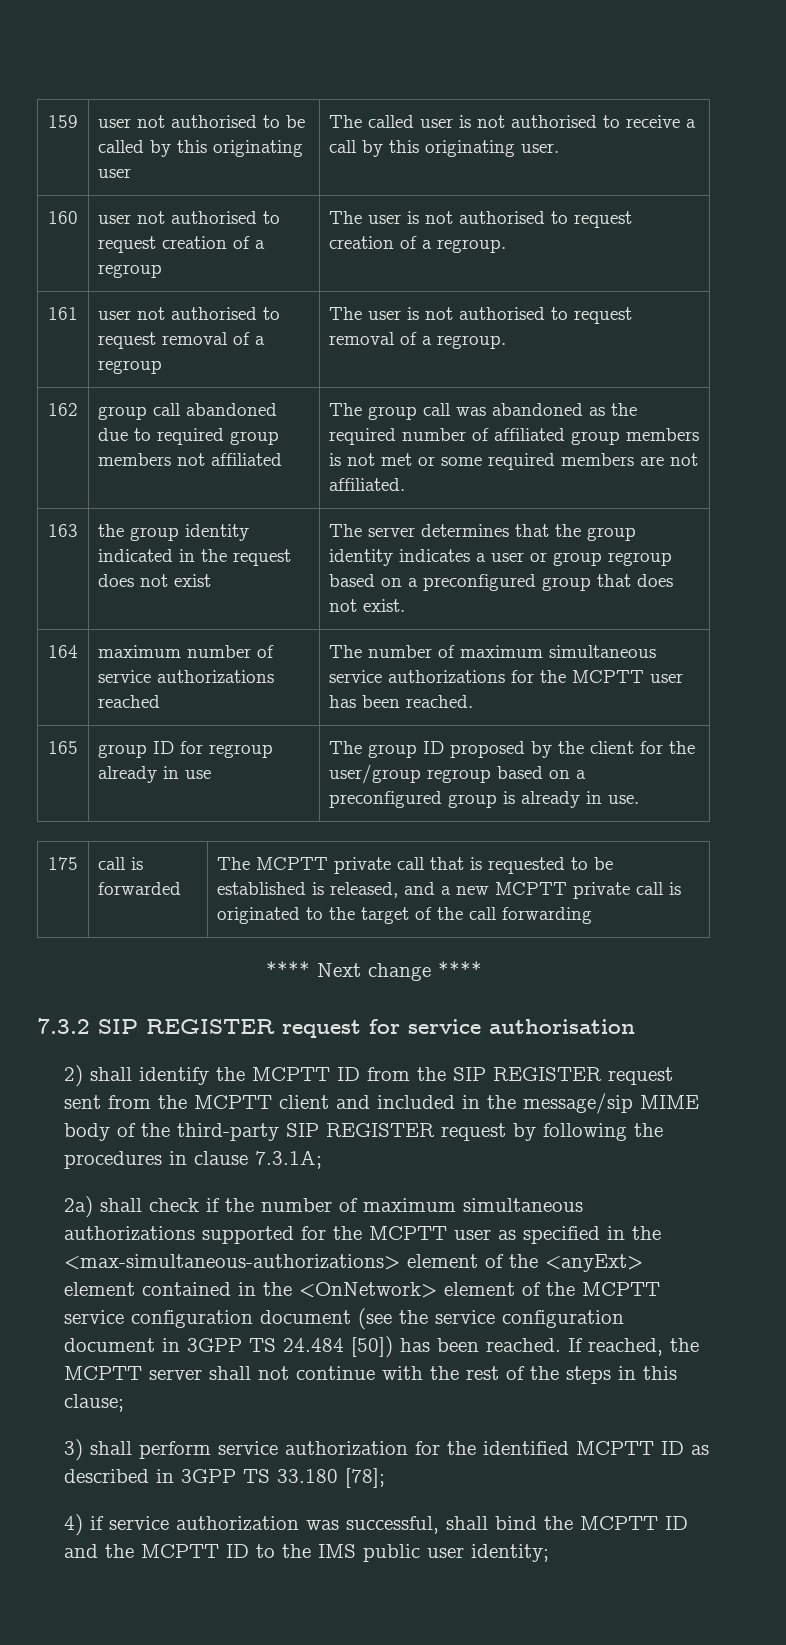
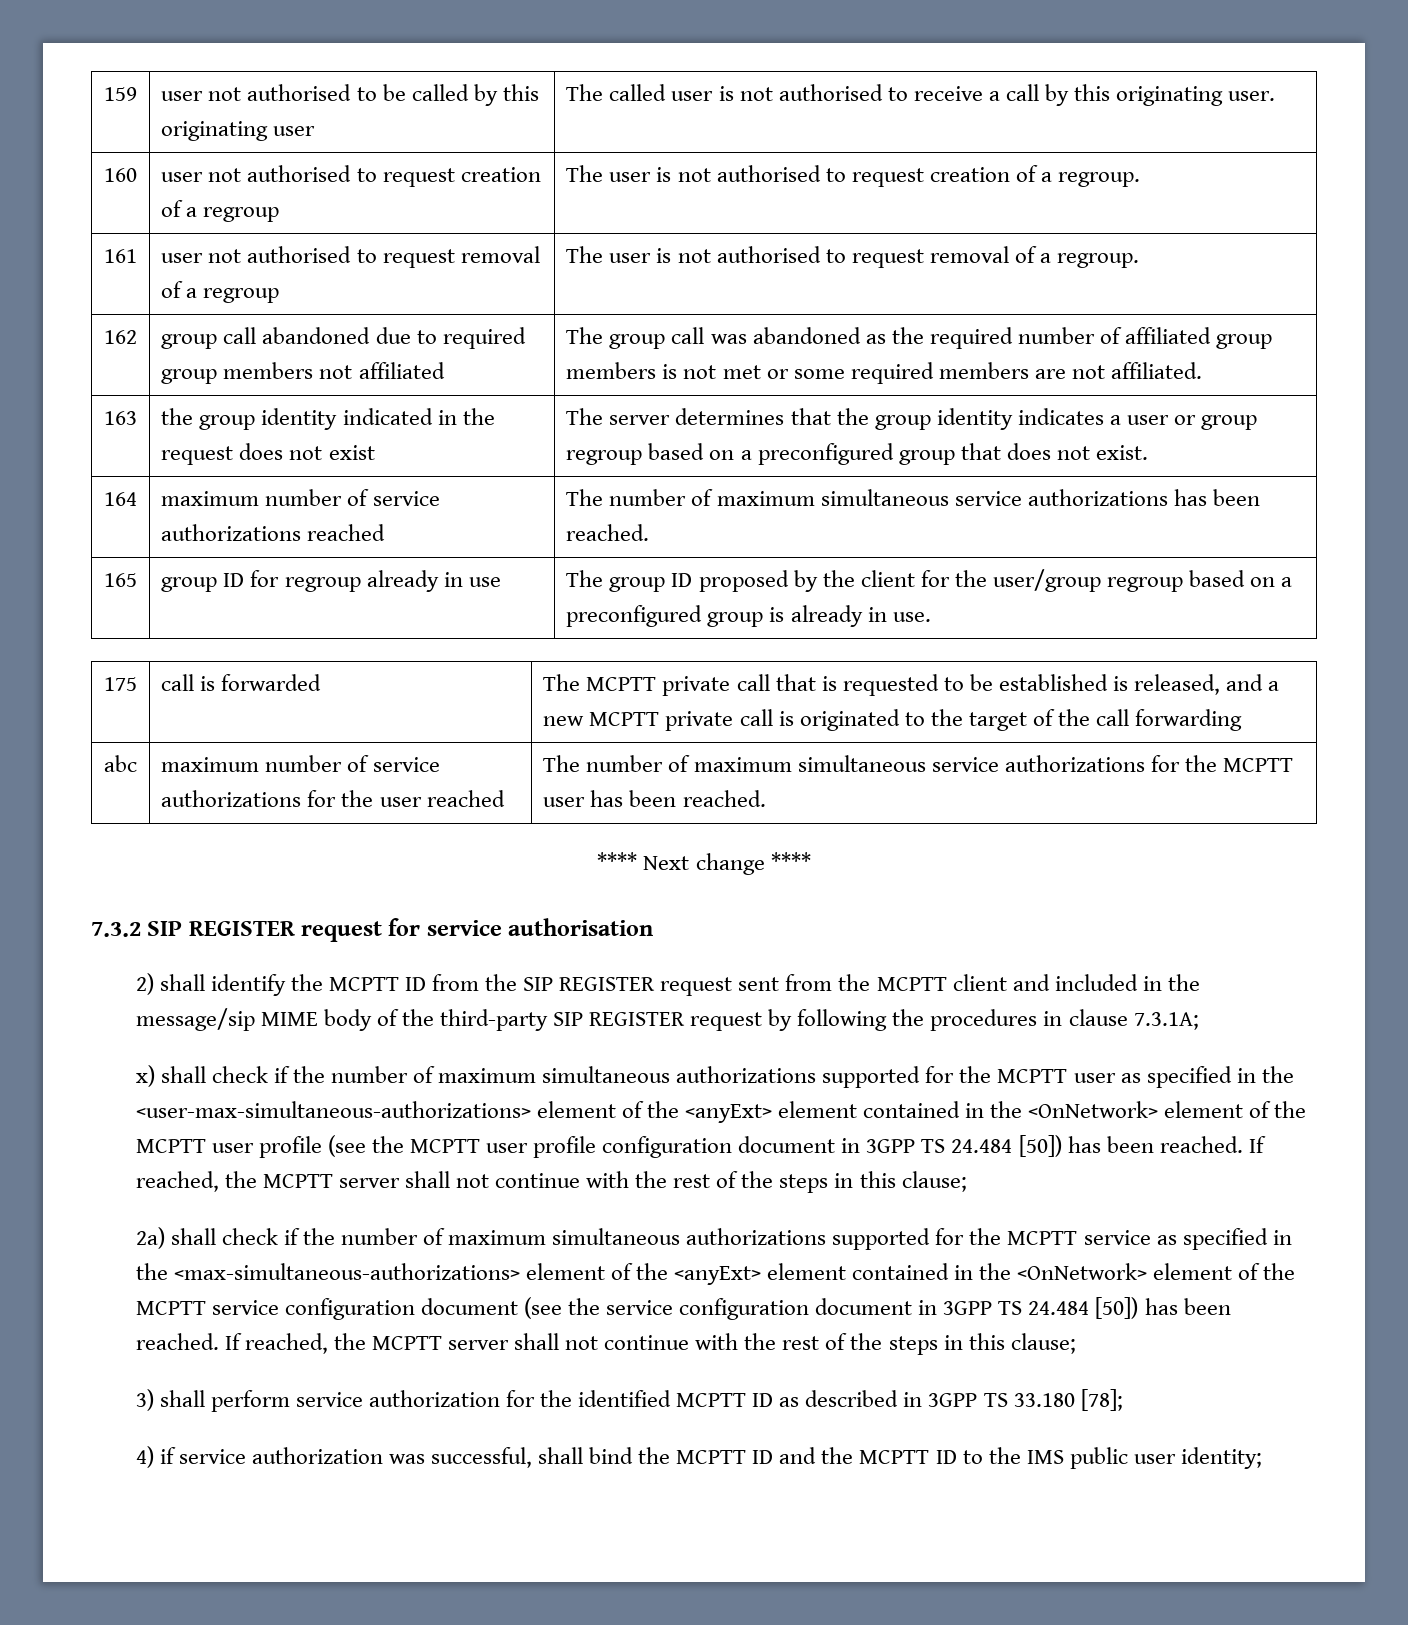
- 164 | maximum number of service authorizations reached | The number of maximum simultaneous service authorizations for the MCPTT user has been reached.
+ 164 | maximum number of service authorizations reached | The number of maximum simultaneous service authorizations has been reached.
+ abc | maximum number of service authorizations for the user reached | The number of maximum simultaneous service authorizations for the MCPTT user has been reached.
+ x) shall check if the number of maximum simultaneous authorizations supported for the MCPTT user as specified in the <user-max-simultaneous-authorizations> element of the <anyExt> element contained in the <OnNetwork> element of the MCPTT user profile (see the MCPTT user profile configuration document in 3GPP TS 24.484 [50]) has been reached. If reached, the MCPTT server shall not continue with the rest of the steps in this clause;
- 2a) shall check if the number of maximum simultaneous authorizations supported for the MCPTT user as specified in the <max-simultaneous-authorizations> element of the <anyExt> element contained in the <OnNetwork> element of the MCPTT service configuration document (see the service configuration document in 3GPP TS 24.484 [50]) has been reached.
+ 2a) shall check if the number of maximum simultaneous authorizations supported for the MCPTT service as specified in the <max-simultaneous-authorizations> element of the <anyExt> element contained in the <OnNetwork> element of the MCPTT service configuration document (see the service configuration document in 3GPP TS 24.484 [50]) has been reached.

